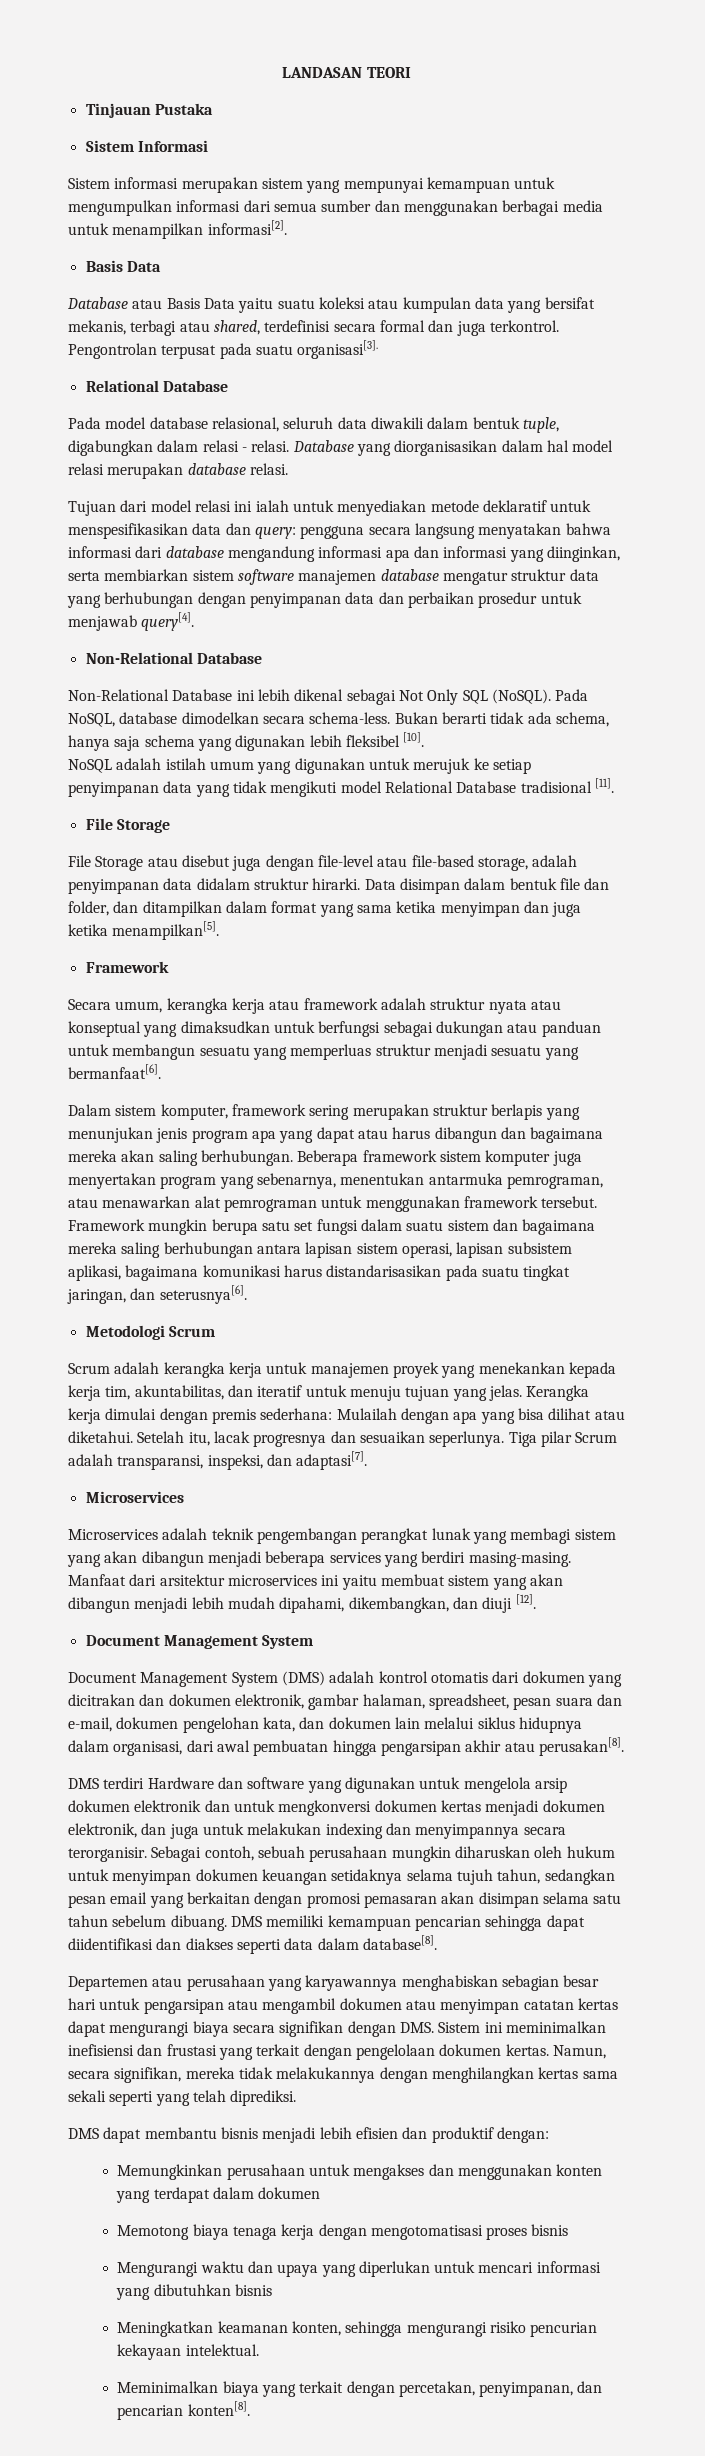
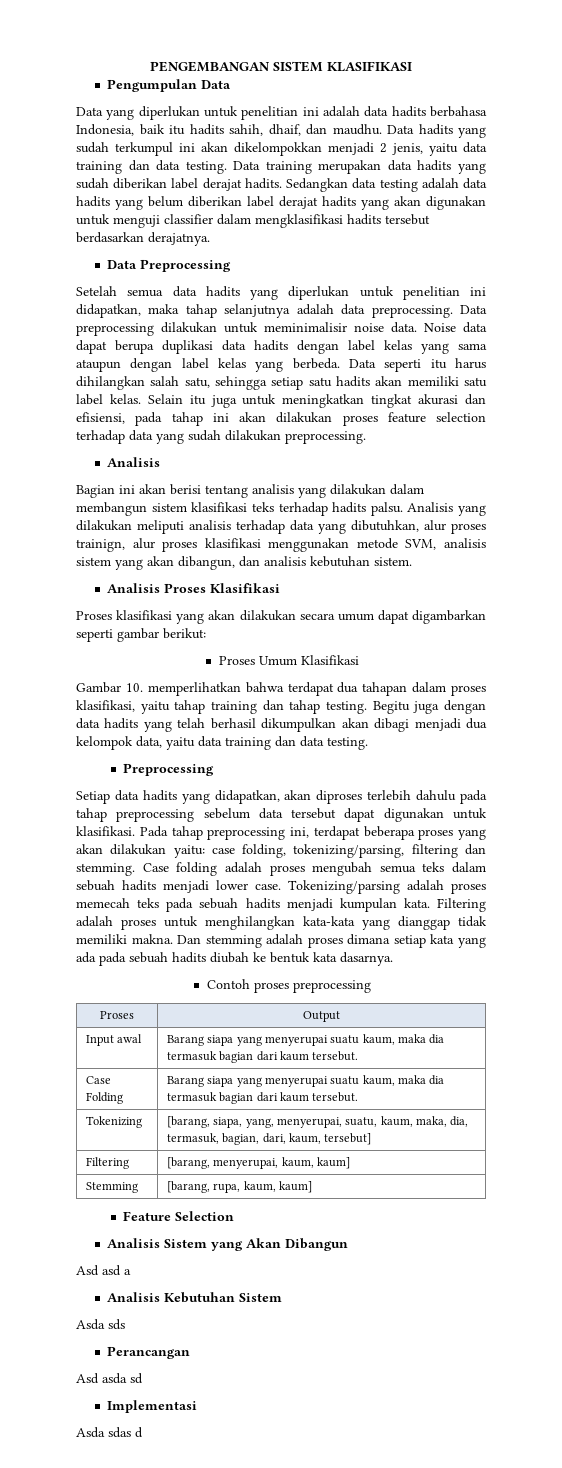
- LANDASAN TEORI
- Tinjauan Pustaka
- Sistem Informasi
- Sistem informasi merupakan sistem yang mempunyai kemampuan untuk mengumpulkan informasi dari semua sumber dan menggunakan berbagai media untuk menampilkan informasi[2].
- Basis Data
- Database atau Basis Data yaitu suatu koleksi atau kumpulan data yang bersifat mekanis, terbagi atau shared, terdefinisi secara formal dan juga terkontrol. Pengontrolan terpusat pada suatu organisasi[3].
- Relational Database
- Pada model database relasional, seluruh data diwakili dalam bentuk tuple, digabungkan dalam relasi - relasi. Database yang diorganisasikan dalam hal model relasi merupakan database relasi.
- Tujuan dari model relasi ini ialah untuk menyediakan metode deklaratif untuk menspesifikasikan data dan query: pengguna secara langsung menyatakan bahwa informasi dari database mengandung informasi apa dan informasi yang diinginkan, serta membiarkan sistem software manajemen database mengatur struktur data yang berhubungan dengan penyimpanan data dan perbaikan prosedur untuk menjawab query[4].
- Non-Relational Database
- Non-Relational Database ini lebih dikenal sebagai Not Only SQL (NoSQL). Pada NoSQL, database dimodelkan secara schema-less. Bukan berarti tidak ada schema, hanya saja schema yang digunakan lebih fleksibel [10].
- NoSQL adalah istilah umum yang digunakan untuk merujuk ke setiap penyimpanan data yang tidak mengikuti model Relational Database tradisional [11].
- File Storage
- File Storage atau disebut juga dengan file-level atau file-based storage, adalah penyimpanan data didalam struktur hirarki. Data disimpan dalam bentuk file dan folder, dan ditampilkan dalam format yang sama ketika menyimpan dan juga ketika menampilkan[5].
- Framework
- Secara umum, kerangka kerja atau framework adalah struktur nyata atau konseptual yang dimaksudkan untuk berfungsi sebagai dukungan atau panduan untuk membangun sesuatu yang memperluas struktur menjadi sesuatu yang bermanfaat[6].
- Dalam sistem komputer, framework sering merupakan struktur berlapis yang menunjukan jenis program apa yang dapat atau harus dibangun dan bagaimana mereka akan saling berhubungan. Beberapa framework sistem komputer juga menyertakan program yang sebenarnya, menentukan antarmuka pemrograman, atau menawarkan alat pemrograman untuk menggunakan framework tersebut. Framework mungkin berupa satu set fungsi dalam suatu sistem dan bagaimana mereka saling berhubungan antara lapisan sistem operasi, lapisan subsistem aplikasi, bagaimana komunikasi harus distandarisasikan pada suatu tingkat jaringan, dan seterusnya[6].
- Metodologi Scrum
- Scrum adalah kerangka kerja untuk manajemen proyek yang menekankan kepada kerja tim, akuntabilitas, dan iteratif untuk menuju tujuan yang jelas. Kerangka kerja dimulai dengan premis sederhana: Mulailah dengan apa yang bisa dilihat atau diketahui. Setelah itu, lacak progresnya dan sesuaikan seperlunya. Tiga pilar Scrum adalah transparansi, inspeksi, dan adaptasi[7].
- Microservices
- Microservices adalah teknik pengembangan perangkat lunak yang membagi sistem yang akan dibangun menjadi beberapa services yang berdiri masing-masing. Manfaat dari arsitektur microservices ini yaitu membuat sistem yang akan dibangun menjadi lebih mudah dipahami, dikembangkan, dan diuji [12].
- Document Management System
- Document Management System (DMS) adalah kontrol otomatis dari dokumen yang dicitrakan dan dokumen elektronik, gambar halaman, spreadsheet, pesan suara dan e-mail, dokumen pengelohan kata, dan dokumen lain melalui siklus hidupnya dalam organisasi, dari awal pembuatan hingga pengarsipan akhir atau perusakan[8].
- DMS terdiri Hardware dan software yang digunakan untuk mengelola arsip dokumen elektronik dan untuk mengkonversi dokumen kertas menjadi dokumen elektronik, dan juga untuk melakukan indexing dan menyimpannya secara terorganisir. Sebagai contoh, sebuah perusahaan mungkin diharuskan oleh hukum untuk menyimpan dokumen keuangan setidaknya selama tujuh tahun, sedangkan pesan email yang berkaitan dengan promosi pemasaran akan disimpan selama satu tahun sebelum dibuang. DMS memiliki kemampuan pencarian sehingga dapat diidentifikasi dan diakses seperti data dalam database[8].
- Departemen atau perusahaan yang karyawannya menghabiskan sebagian besar hari untuk pengarsipan atau mengambil dokumen atau menyimpan catatan kertas dapat mengurangi biaya secara signifikan dengan DMS. Sistem ini meminimalkan inefisiensi dan frustasi yang terkait dengan pengelolaan dokumen kertas. Namun, secara signifikan, mereka tidak melakukannya dengan menghilangkan kertas sama sekali seperti yang telah diprediksi.
- DMS dapat membantu bisnis menjadi lebih efisien dan produktif dengan:
- Memungkinkan perusahaan untuk mengakses dan menggunakan konten yang terdapat dalam dokumen
- Memotong biaya tenaga kerja dengan mengotomatisasi proses bisnis
- Mengurangi waktu dan upaya yang diperlukan untuk mencari informasi yang dibutuhkan bisnis
- Meningkatkan keamanan konten, sehingga mengurangi risiko pencurian kekayaan intelektual.
- Meminimalkan biaya yang terkait dengan percetakan, penyimpanan, dan pencarian konten[8].
+ PENGEMBANGAN SISTEM KLASIFIKASI
+ Pengumpulan Data
+ Data yang diperlukan untuk penelitian ini adalah data hadits berbahasa Indonesia, baik itu hadits sahih, dhaif, dan maudhu. Data hadits yang sudah terkumpul ini akan dikelompokkan menjadi 2 jenis, yaitu data training dan data testing. Data training merupakan data hadits yang sudah diberikan label derajat hadits. Sedangkan data testing adalah data hadits yang belum diberikan label derajat hadits yang akan digunakan untuk menguji classifier dalam mengklasifikasi hadits tersebut berdasarkan derajatnya.
+ Data Preprocessing
+ Setelah semua data hadits yang diperlukan untuk penelitian ini didapatkan, maka tahap selanjutnya adalah data preprocessing. Data preprocessing dilakukan untuk meminimalisir noise data. Noise data dapat berupa duplikasi data hadits dengan label kelas yang sama ataupun dengan label kelas yang berbeda. Data seperti itu harus dihilangkan salah satu, sehingga setiap satu hadits akan memiliki satu label kelas. Selain itu juga untuk meningkatkan tingkat akurasi dan efisiensi, pada tahap ini akan dilakukan proses feature selection terhadap data yang sudah dilakukan preprocessing.
+ Analisis
+ Bagian ini akan berisi tentang analisis yang dilakukan dalam membangun sistem klasifikasi teks terhadap hadits palsu. Analisis yang dilakukan meliputi analisis terhadap data yang dibutuhkan, alur proses trainign, alur proses klasifikasi menggunakan metode SVM, analisis sistem yang akan dibangun, dan analisis kebutuhan sistem.
+ Analisis Proses Klasifikasi
+ Proses klasifikasi yang akan dilakukan secara umum dapat digambarkan seperti gambar berikut:
+ Proses Umum Klasifikasi
+ Gambar 10. memperlihatkan bahwa terdapat dua tahapan dalam proses klasifikasi, yaitu tahap training dan tahap testing. Begitu juga dengan data hadits yang telah berhasil dikumpulkan akan dibagi menjadi dua kelompok data, yaitu data training dan data testing.
+ Preprocessing
+ Setiap data hadits yang didapatkan, akan diproses terlebih dahulu pada tahap preprocessing sebelum data tersebut dapat digunakan untuk klasifikasi. Pada tahap preprocessing ini, terdapat beberapa proses yang akan dilakukan yaitu: case folding, tokenizing/parsing, filtering dan stemming. Case folding adalah proses mengubah semua teks dalam sebuah hadits menjadi lower case. Tokenizing/parsing adalah proses memecah teks pada sebuah hadits menjadi kumpulan kata. Filtering adalah proses untuk menghilangkan kata-kata yang dianggap tidak memiliki makna. Dan stemming adalah proses dimana setiap kata yang ada pada sebuah hadits diubah ke bentuk kata dasarnya.
+ Contoh proses preprocessing
+ Proses | Output
+ Input awal | Barang siapa yang menyerupai suatu kaum, maka dia termasuk bagian dari kaum tersebut.
+ Case Folding | Barang siapa yang menyerupai suatu kaum, maka dia termasuk bagian dari kaum tersebut.
+ Tokenizing | [barang, siapa, yang, menyerupai, suatu, kaum, maka, dia, termasuk, bagian, dari, kaum, tersebut]
+ Filtering | [barang, menyerupai, kaum, kaum]
+ Stemming | [barang, rupa, kaum, kaum]
+ Feature Selection
+ Analisis Sistem yang Akan Dibangun
+ Asd asd a
+ Analisis Kebutuhan Sistem
+ Asda sds
+ Perancangan
+ Asd asda sd
+ Implementasi
+ Asda sdas d

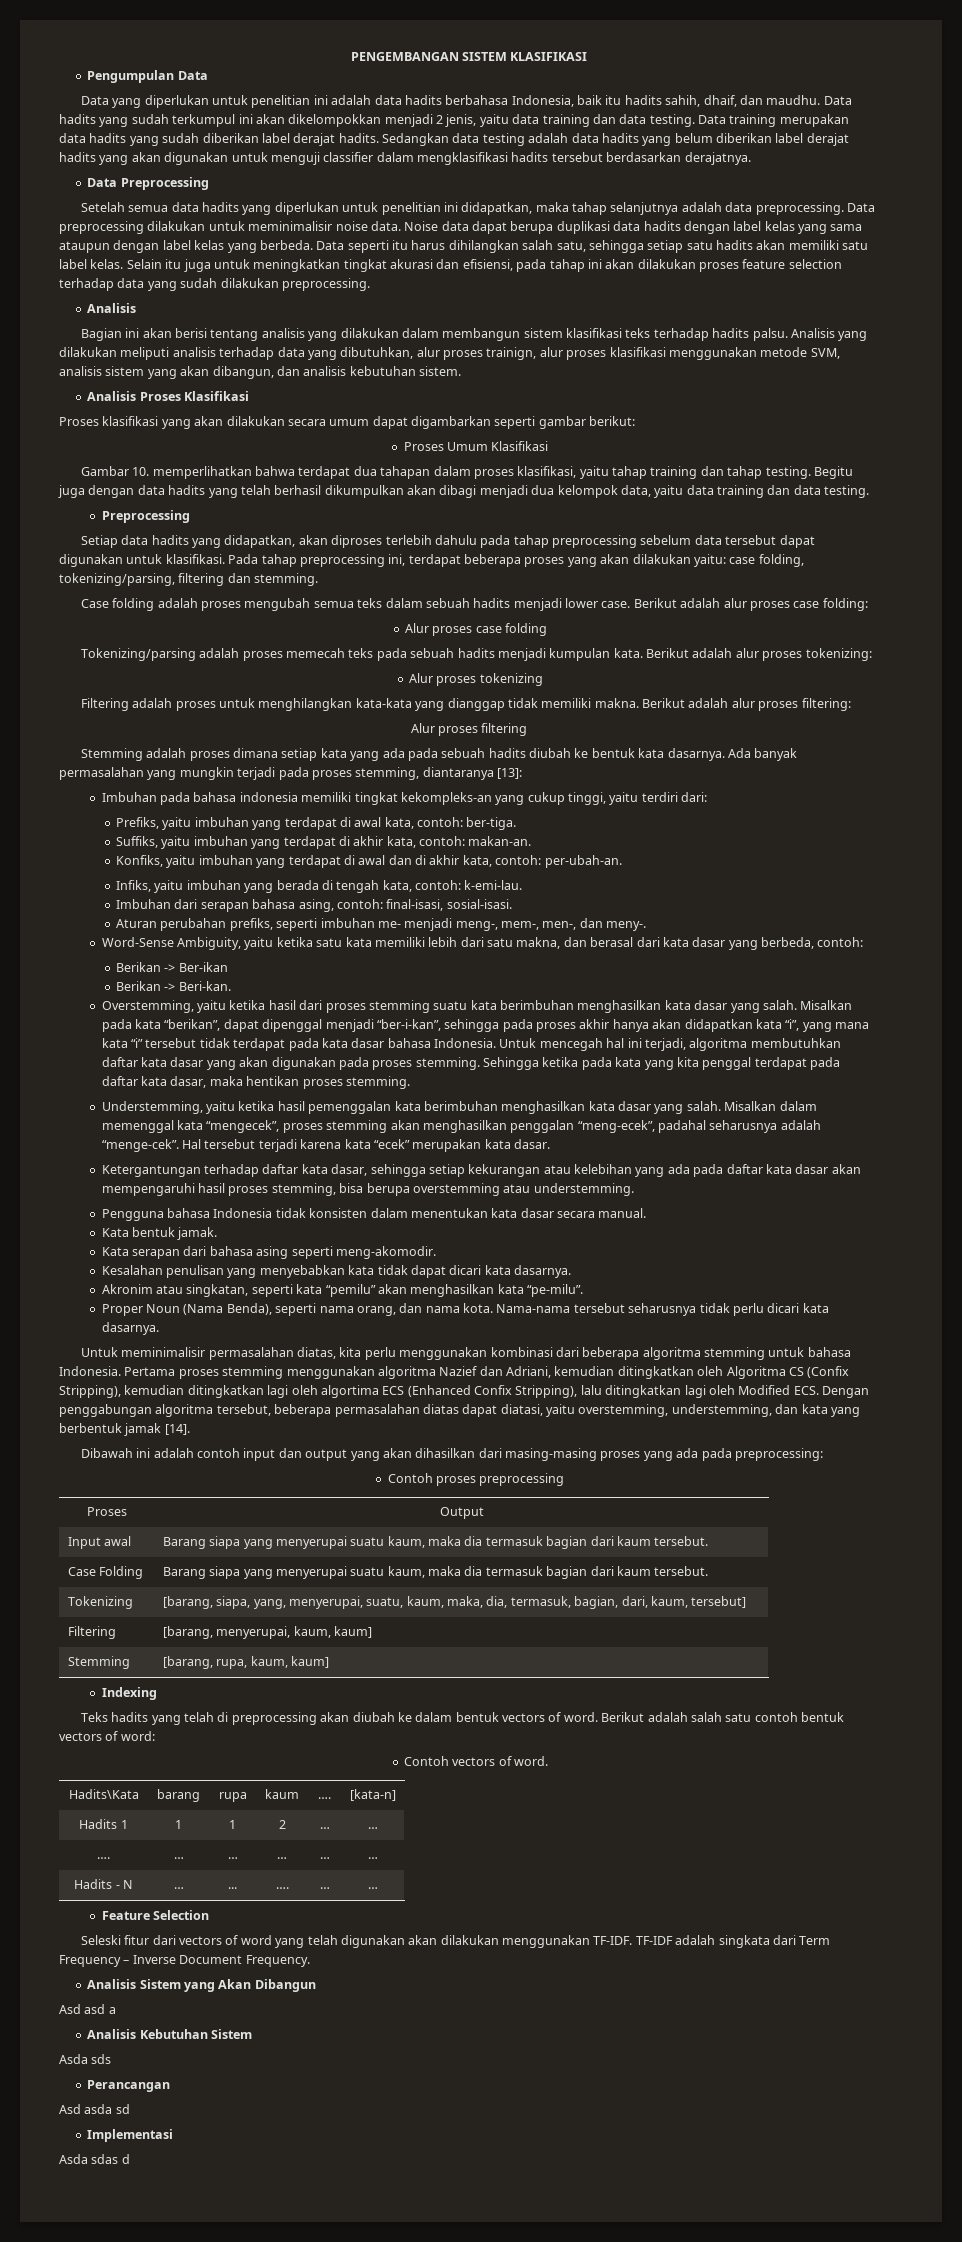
- Pada tahap preprocessing ini, terdapat beberapa proses yang akan dilakukan yaitu: case folding, tokenizing/parsing, filtering dan stemming. Case folding adalah proses mengubah semua teks dalam sebuah hadits menjadi lower case. Tokenizing/parsing adalah proses memecah teks pada sebuah hadits menjadi kumpulan kata. Filtering adalah proses untuk menghilangkan kata-kata yang dianggap tidak memiliki makna.
+ Pada tahap preprocessing ini, terdapat beberapa proses yang akan dilakukan yaitu: case folding, tokenizing/parsing, filtering dan stemming.
+ Case folding adalah proses mengubah semua teks dalam sebuah hadits menjadi lower case. Berikut adalah alur proses case folding:
+ Alur proses case folding
+ Tokenizing/parsing adalah proses memecah teks pada sebuah hadits menjadi kumpulan kata. Berikut adalah alur proses tokenizing:
+ Alur proses tokenizing
+ Filtering adalah proses untuk menghilangkan kata-kata yang dianggap tidak memiliki makna.
- Dan stemming adalah proses dimana setiap kata yang ada pada sebuah hadits diubah ke bentuk kata dasarnya.
+ Berikut adalah alur proses filtering:
+ Alur proses filtering
+ Stemming adalah proses dimana setiap kata yang ada pada sebuah hadits diubah ke bentuk kata dasarnya. Ada banyak permasalahan yang mungkin terjadi pada proses stemming, diantaranya [13]:
+ Imbuhan pada bahasa indonesia memiliki tingkat kekompleks-an yang cukup tinggi, yaitu terdiri dari:
+ Prefiks, yaitu imbuhan yang terdapat di awal kata, contoh: ber-tiga.
+ Suffiks, yaitu imbuhan yang terdapat di akhir kata, contoh: makan-an.
+ Konfiks, yaitu imbuhan yang terdapat di awal dan di akhir kata, contoh: per-ubah-an.
+ Infiks, yaitu imbuhan yang berada di tengah kata, contoh: k-emi-lau.
+ Imbuhan dari serapan bahasa asing, contoh: final-isasi, sosial-isasi.
+ Aturan perubahan prefiks, seperti imbuhan me- menjadi meng-, mem-, men-, dan meny-.
+ Word-Sense Ambiguity, yaitu ketika satu kata memiliki lebih dari satu makna, dan berasal dari kata dasar yang berbeda, contoh:
+ Berikan -> Ber-ikan
+ Berikan -> Beri-kan.
+ Overstemming, yaitu ketika hasil dari proses stemming suatu kata berimbuhan menghasilkan kata dasar yang salah. Misalkan pada kata “berikan”, dapat dipenggal menjadi “ber-i-kan”, sehingga pada proses akhir hanya akan didapatkan kata “i”, yang mana kata “i” tersebut tidak terdapat pada kata dasar bahasa Indonesia. Untuk mencegah hal ini terjadi, algoritma membutuhkan daftar kata dasar yang akan digunakan pada proses stemming. Sehingga ketika pada kata yang kita penggal terdapat pada daftar kata dasar, maka hentikan proses stemming.
+ Understemming, yaitu ketika hasil pemenggalan kata berimbuhan menghasilkan kata dasar yang salah. Misalkan dalam memenggal kata “mengecek”, proses stemming akan menghasilkan penggalan “meng-ecek”, padahal seharusnya adalah “menge-cek”. Hal tersebut terjadi karena kata “ecek” merupakan kata dasar.
+ Ketergantungan terhadap daftar kata dasar, sehingga setiap kekurangan atau kelebihan yang ada pada daftar kata dasar akan mempengaruhi hasil proses stemming, bisa berupa overstemming atau understemming.
+ Pengguna bahasa Indonesia tidak konsisten dalam menentukan kata dasar secara manual.
+ Kata bentuk jamak.
+ Kata serapan dari bahasa asing seperti meng-akomodir.
+ Kesalahan penulisan yang menyebabkan kata tidak dapat dicari kata dasarnya.
+ Akronim atau singkatan, seperti kata “pemilu” akan menghasilkan kata “pe-milu”.
+ Proper Noun (Nama Benda), seperti nama orang, dan nama kota. Nama-nama tersebut seharusnya tidak perlu dicari kata dasarnya.
+ Untuk meminimalisir permasalahan diatas, kita perlu menggunakan kombinasi dari beberapa algoritma stemming untuk bahasa Indonesia. Pertama proses stemming menggunakan algoritma Nazief dan Adriani, kemudian ditingkatkan oleh Algoritma CS (Confix Stripping), kemudian ditingkatkan lagi oleh algortima ECS (Enhanced Confix Stripping), lalu ditingkatkan lagi oleh Modified ECS. Dengan penggabungan algoritma tersebut, beberapa permasalahan diatas dapat diatasi, yaitu overstemming, understemming, dan kata yang berbentuk jamak [14].
+ Dibawah ini adalah contoh input dan output yang akan dihasilkan dari masing-masing proses yang ada pada preprocessing:
+ Indexing
+ Teks hadits yang telah di preprocessing akan diubah ke dalam bentuk vectors of word. Berikut adalah salah satu contoh bentuk vectors of word:
+ Contoh vectors of word.
+ Hadits\Kata | barang | rupa | kaum | …. | [kata-n]
+ Hadits 1 | 1 | 1 | 2 | … | …
+ …. | … | … | … | … | …
+ Hadits - N | … | ... | …. | … | …
  Feature Selection
+ Seleski fitur dari vectors of word yang telah digunakan akan dilakukan menggunakan TF-IDF. TF-IDF adalah singkata dari Term Frequency – Inverse Document Frequency.

